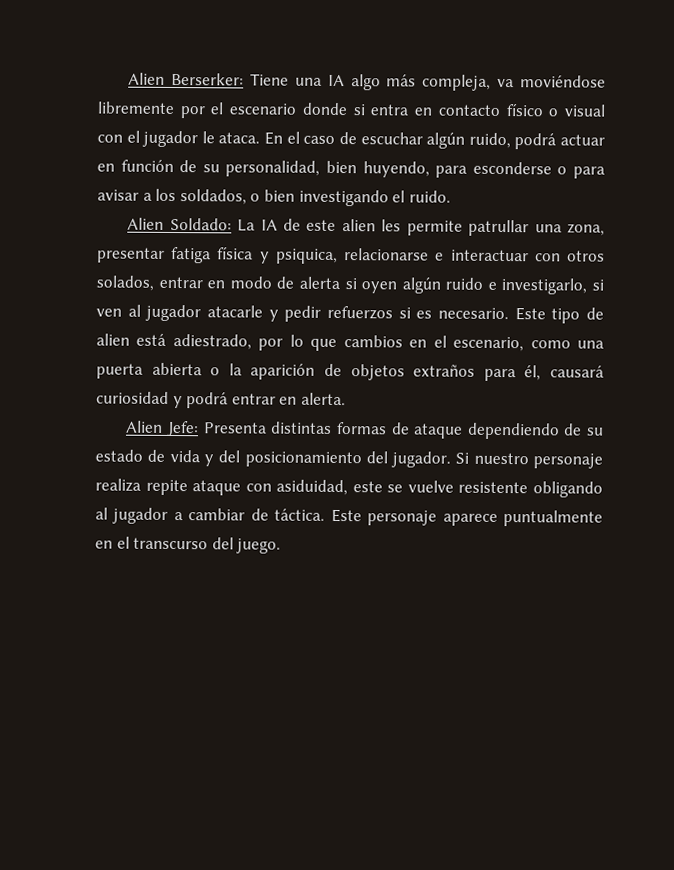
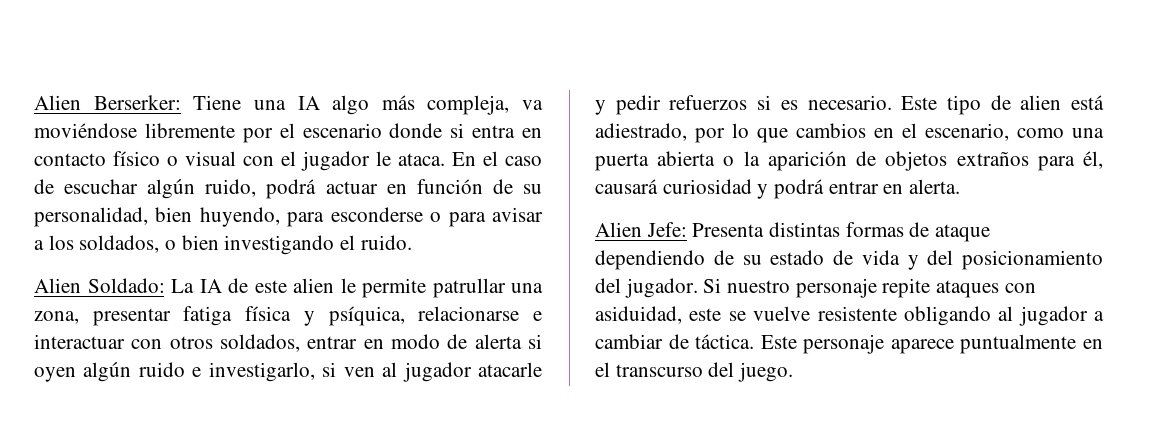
- Alien Soldado: La IA de este alien les permite patrullar una zona, presentar fatiga física y psiquica, relacionarse e interactuar con otros solados, entrar en modo de alerta si oyen algún ruido e investigarlo, si ven al jugador atacarle y pedir refuerzos si es necesario.
+ Alien Soldado: La IA de este alien le permite patrullar una zona, presentar fatiga física y psíquica, relacionarse e interactuar con otros soldados, entrar en modo de alerta si oyen algún ruido e investigarlo, si ven al jugador atacarle y pedir refuerzos si es necesario.
- Si nuestro personaje realiza repite ataque con asiduidad, este se vuelve resistente obligando al jugador a cambiar de táctica.
+ Si nuestro personaje repite ataques con asiduidad, este se vuelve resistente obligando al jugador a cambiar de táctica.

